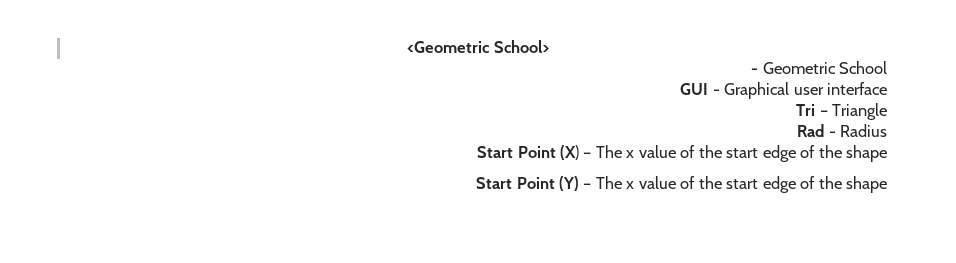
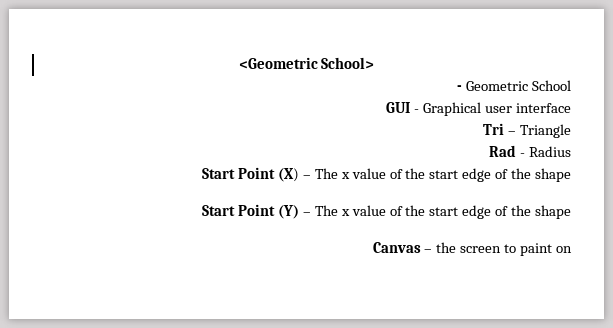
+ Canvas – the screen to paint on

